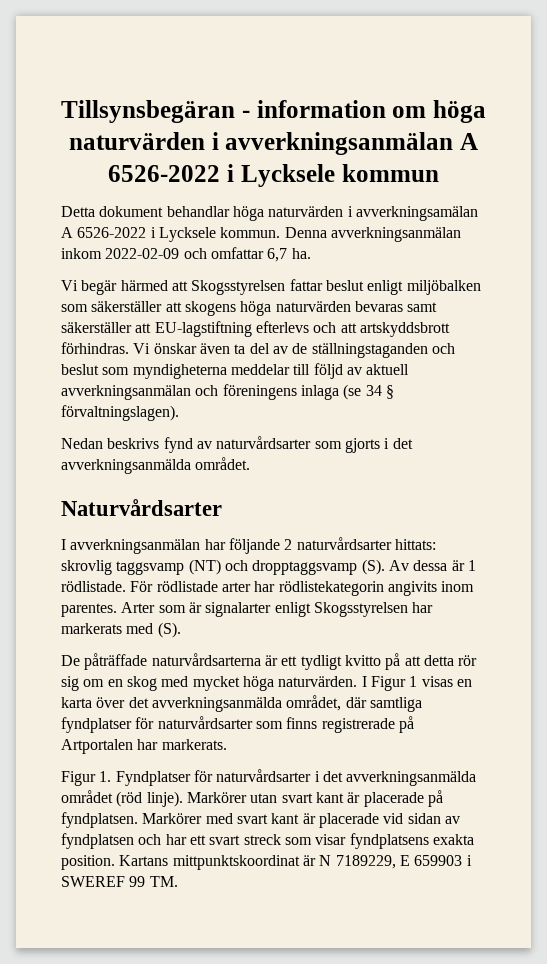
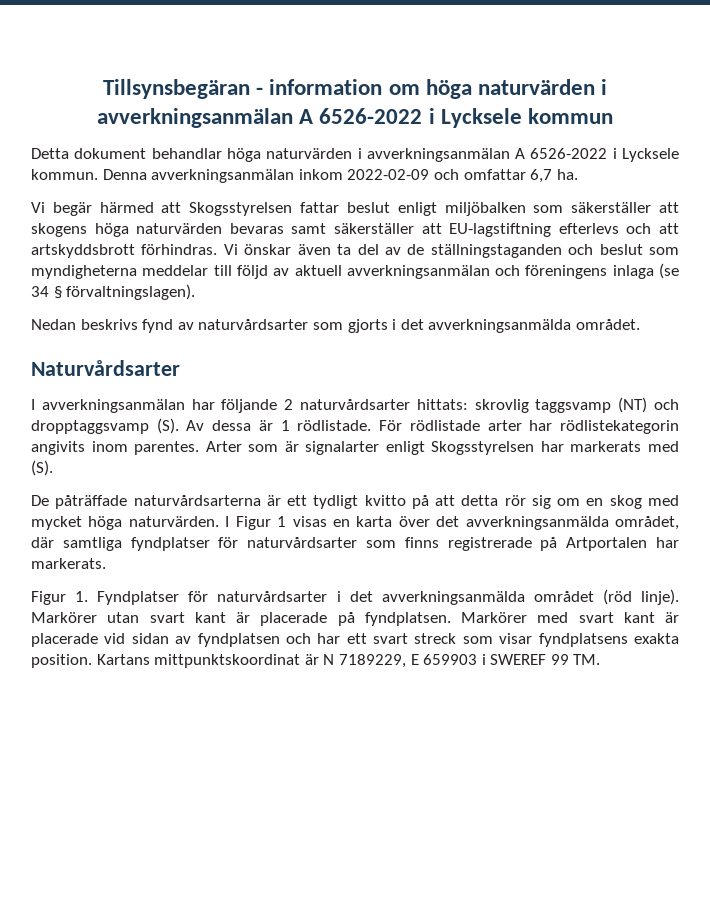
- Detta dokument behandlar höga naturvärden i avverkningsamälan A 6526-2022 i Lycksele kommun.
+ Detta dokument behandlar höga naturvärden i avverkningsanmälan A 6526-2022 i Lycksele kommun.

